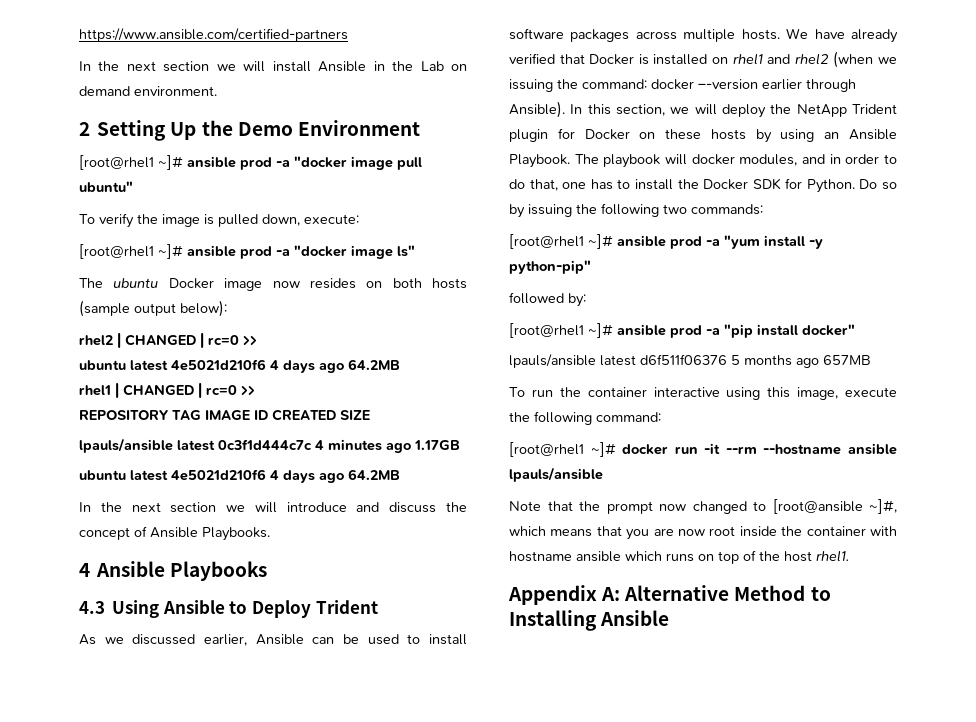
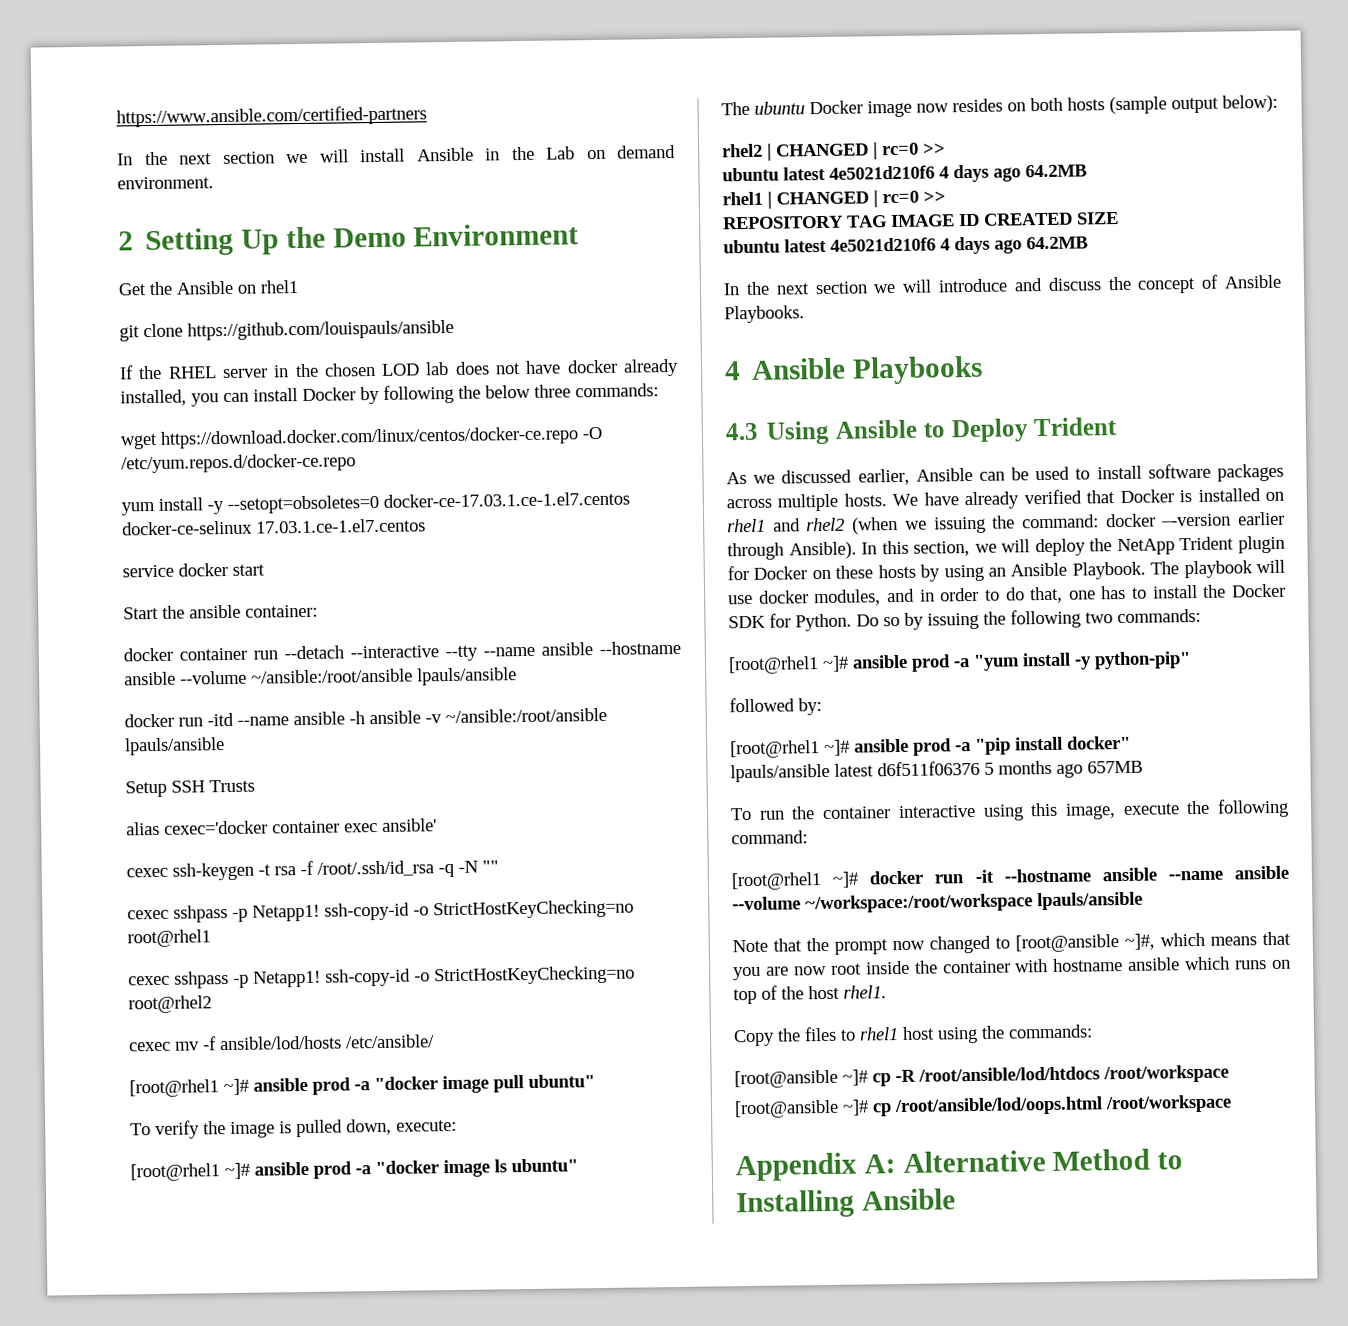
+ Get the Ansible on rhel1
+ git clone https://github.com/louispauls/ansible
+ If the RHEL server in the chosen LOD lab does not have docker already installed, you can install Docker by following the below three commands:
+ wget https://download.docker.com/linux/centos/docker-ce.repo -O /etc/yum.repos.d/docker-ce.repo
+ yum install -y --setopt=obsoletes=0 docker-ce-17.03.1.ce-1.el7.centos docker-ce-selinux 17.03.1.ce-1.el7.centos
+ service docker start
+ Start the ansible container:
+ docker container run --detach --interactive --tty --name ansible --hostname ansible --volume ~/ansible:/root/ansible lpauls/ansible
+ docker run -itd --name ansible -h ansible -v ~/ansible:/root/ansible lpauls/ansible
+ Setup SSH Trusts
+ alias cexec='docker container exec ansible'
+ cexec ssh-keygen -t rsa -f /root/.ssh/id_rsa -q -N ""
+ cexec sshpass -p Netapp1! ssh-copy-id -o StrictHostKeyChecking=no root@rhel1
+ cexec sshpass -p Netapp1! ssh-copy-id -o StrictHostKeyChecking=no root@rhel2
+ cexec mv -f ansible/lod/hosts /etc/ansible/
- [root@rhel1 ~]# ansible prod -a "docker image ls"
+ [root@rhel1 ~]# ansible prod -a "docker image ls ubuntu"
- lpauls/ansible latest 0c3f1d444c7c 4 minutes ago 1.17GB
- The playbook will docker modules, and in order to do that, one has to install the Docker SDK for Python.
+ The playbook will use docker modules, and in order to do that, one has to install the Docker SDK for Python.
- [root@rhel1 ~]# docker run -it --rm --hostname ansible lpauls/ansible
+ [root@rhel1 ~]# docker run -it --hostname ansible --name ansible --volume ~/workspace:/root/workspace lpauls/ansible
+ Copy the files to rhel1 host using the commands:
+ [root@ansible ~]# cp -R /root/ansible/lod/htdocs /root/workspace
+ [root@ansible ~]# cp /root/ansible/lod/oops.html /root/workspace

